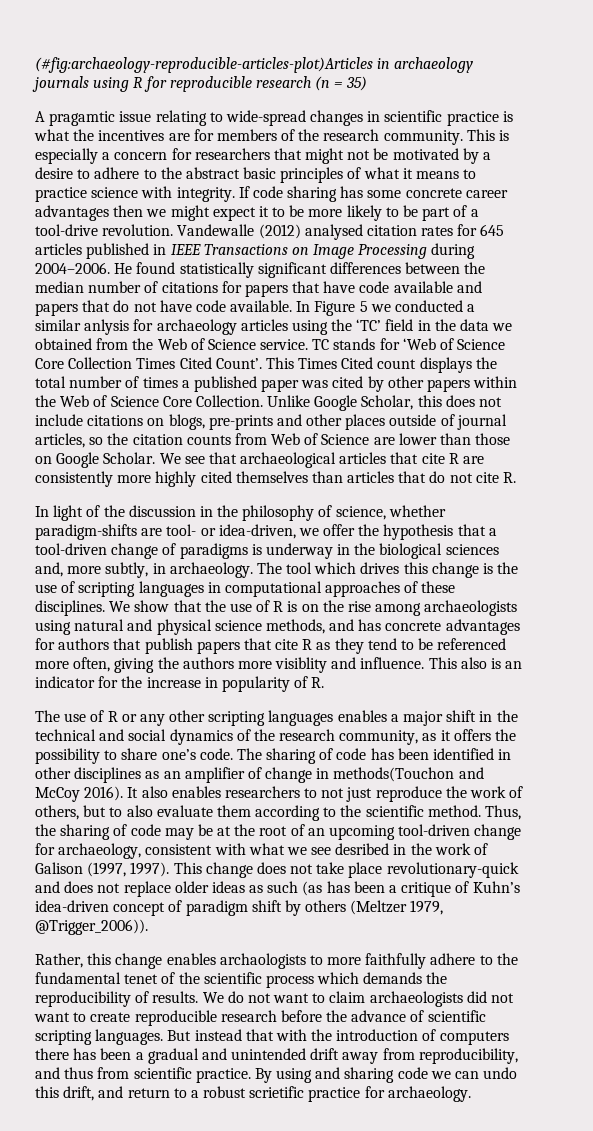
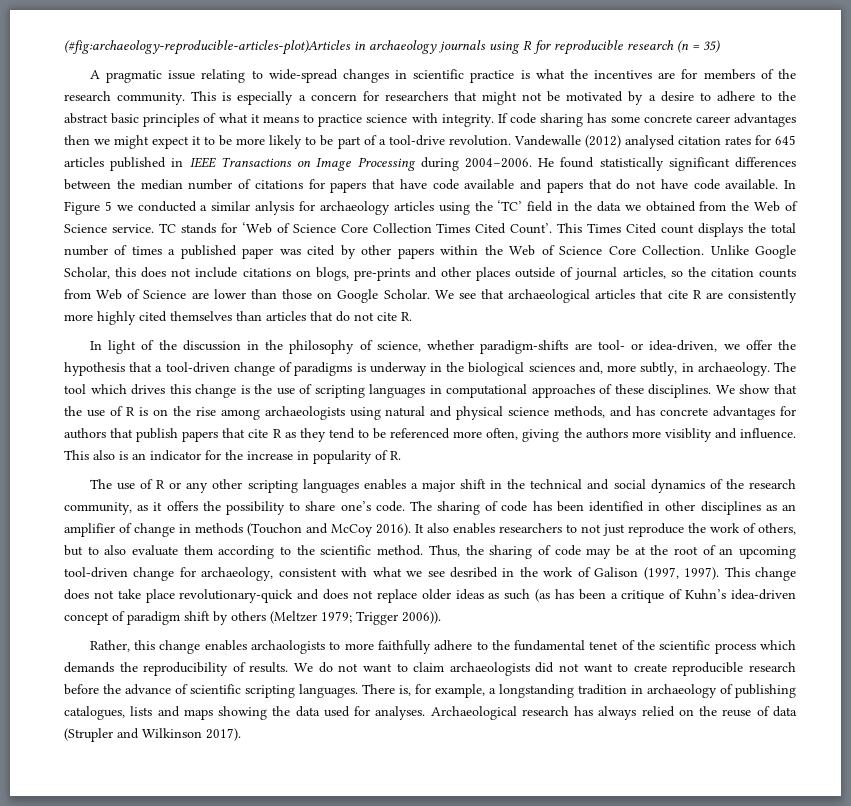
- A pragamtic issue relating to wide-spread changes in scientific practice is what the incentives are for members of the research community.
+ A pragmatic issue relating to wide-spread changes in scientific practice is what the incentives are for members of the research community.
- The sharing of code has been identified in other disciplines as an amplifier of change in methods(Touchon and McCoy 2016).
+ The sharing of code has been identified in other disciplines as an amplifier of change in methods (Touchon and McCoy 2016).
- This change does not take place revolutionary-quick and does not replace older ideas as such (as has been a critique of Kuhn’s idea-driven concept of paradigm shift by others (Meltzer 1979, @Trigger_2006)).
+ This change does not take place revolutionary-quick and does not replace older ideas as such (as has been a critique of Kuhn’s idea-driven concept of paradigm shift by others (Meltzer 1979; Trigger 2006)).
- But instead that with the introduction of computers there has been a gradual and unintended drift away from reproducibility, and thus from scientific practice. By using and sharing code we can undo this drift, and return to a robust scrietific practice for archaeology.
+ There is, for example, a longstanding tradition in archaeology of publishing catalogues, lists and maps showing the data used for analyses. Archaeological research has always relied on the reuse of data (Strupler and Wilkinson 2017).

